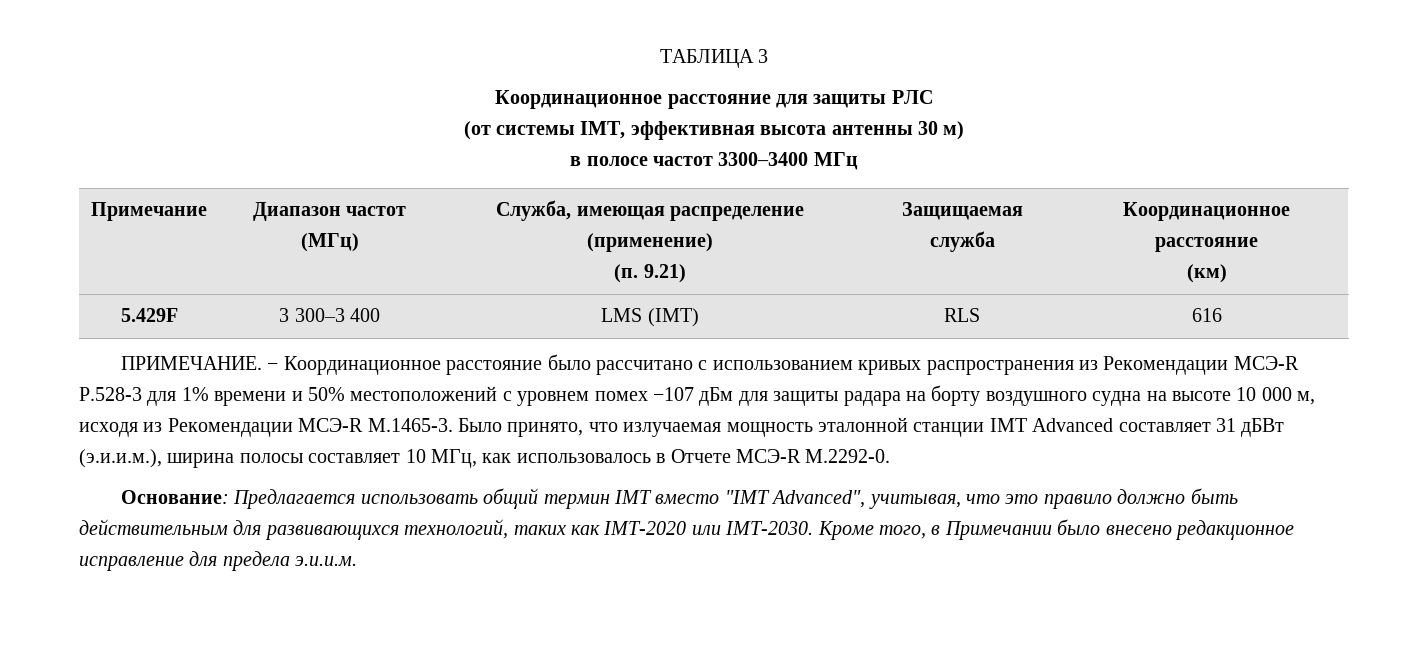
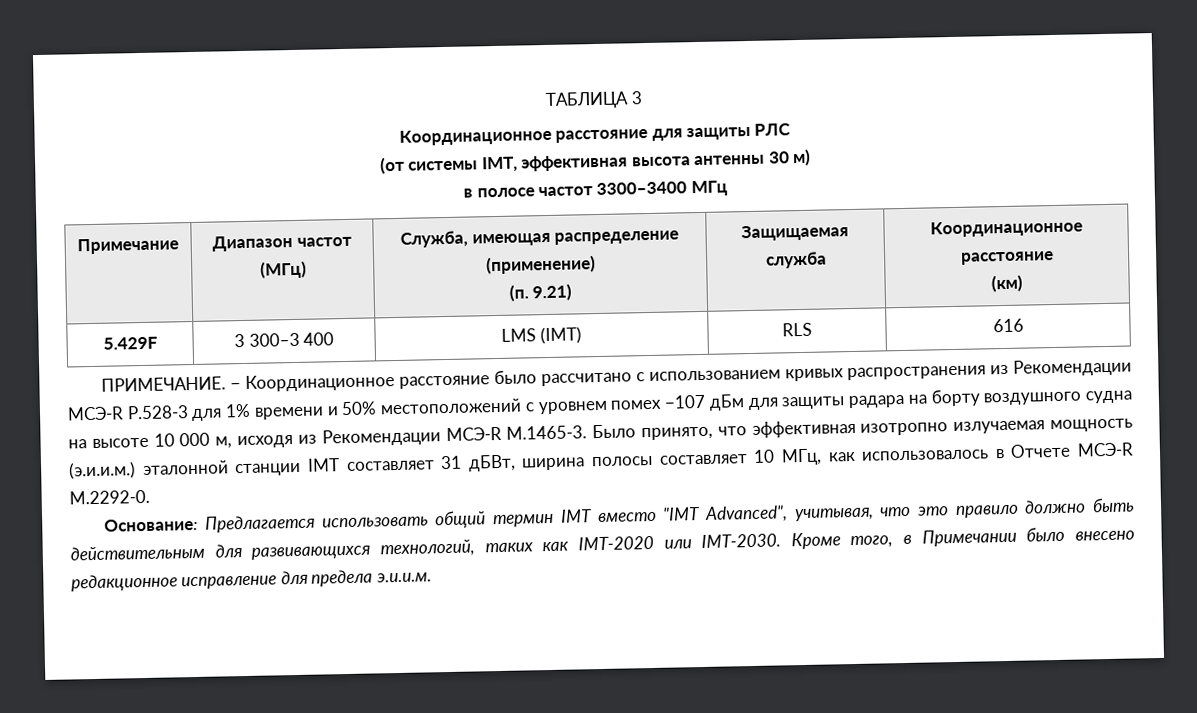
- − Координационное расстояние было рассчитано с использованием кривых распространения из Рекомендации МСЭ-R P.528-3 для 1% времени и 50% местоположений с уровнем помех −107 дБм для защиты радара на борту воздушного судна на высоте 10 000 м, исходя из Рекомендации МСЭ-R M.1465-3. Было принято, что излучаемая мощность эталонной станции IMT Advanced составляет 31 дБВт (э.и.и.м.), ширина полосы составляет 10 МГц, как использовалось в Отчете МСЭ-R M.2292-0.
+ − Координационное расстояние было рассчитано с использованием кривых распространения из Рекомендации МСЭ-R P.528-3 для 1% времени и 50% местоположений с уровнем помех −107 дБм для защиты радара на борту воздушного судна на высоте 10 000 м, исходя из Рекомендации МСЭ-R M.1465-3. Было принято, что эффективная изотропно излучаемая мощность (э.и.и.м.) эталонной станции IMT составляет 31 дБВт, ширина полосы составляет 10 МГц, как использовалось в Отчете МСЭ-R M.2292-0.

